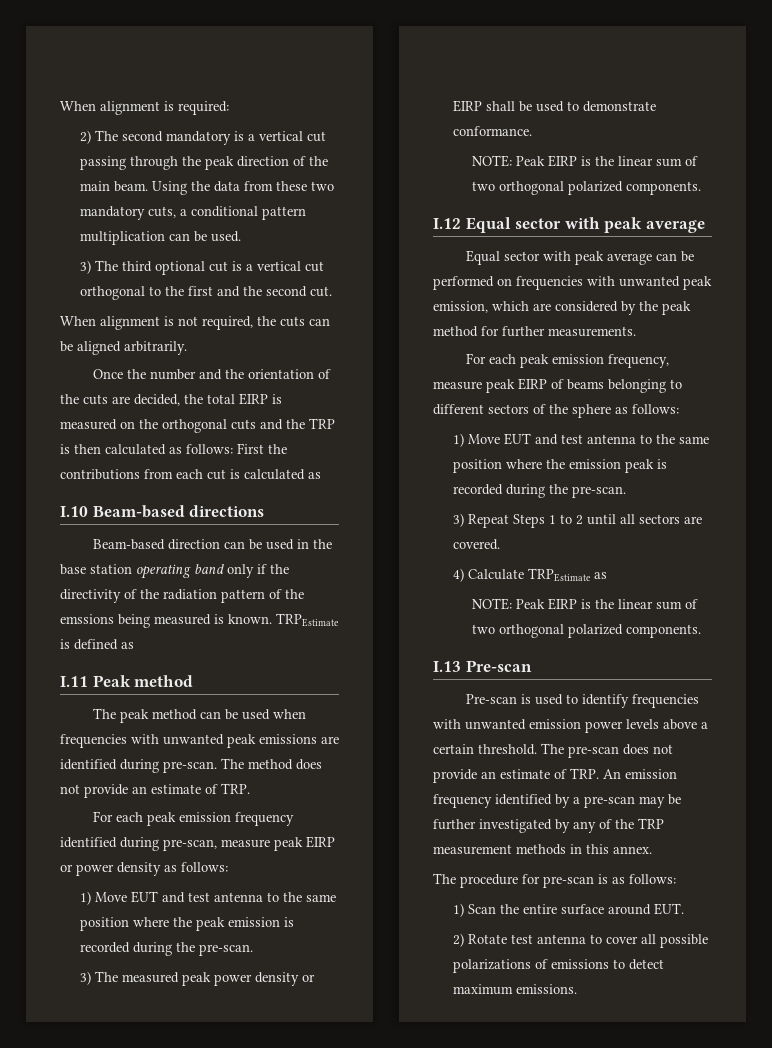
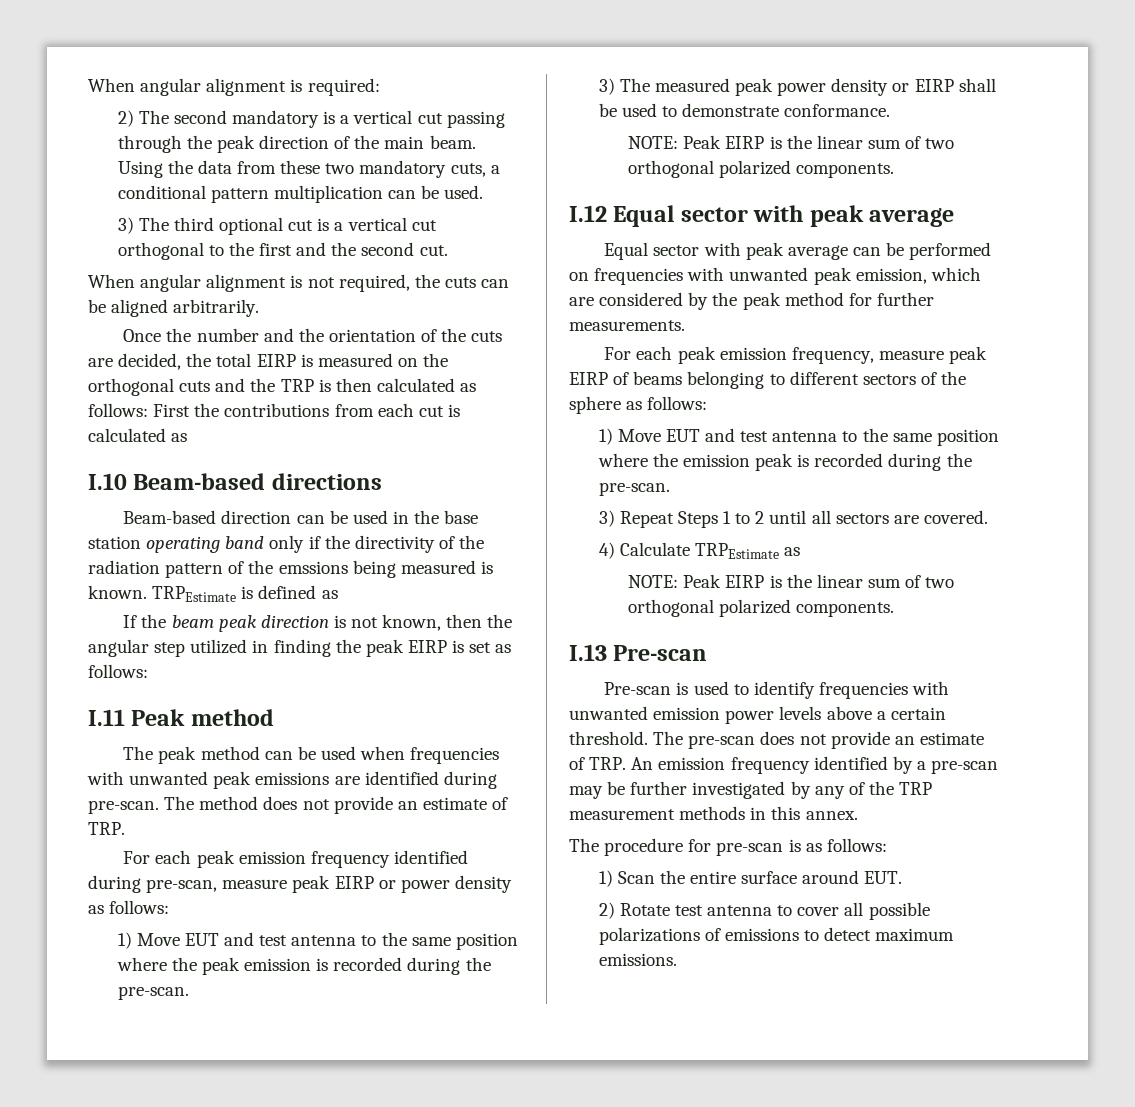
- When alignment is required:
+ When angular alignment is required:
- When alignment is not required, the cuts can be aligned arbitrarily.
+ When angular alignment is not required, the cuts can be aligned arbitrarily.
+ If the beam peak direction is not known, then the angular step utilized in finding the peak EIRP is set as follows:

